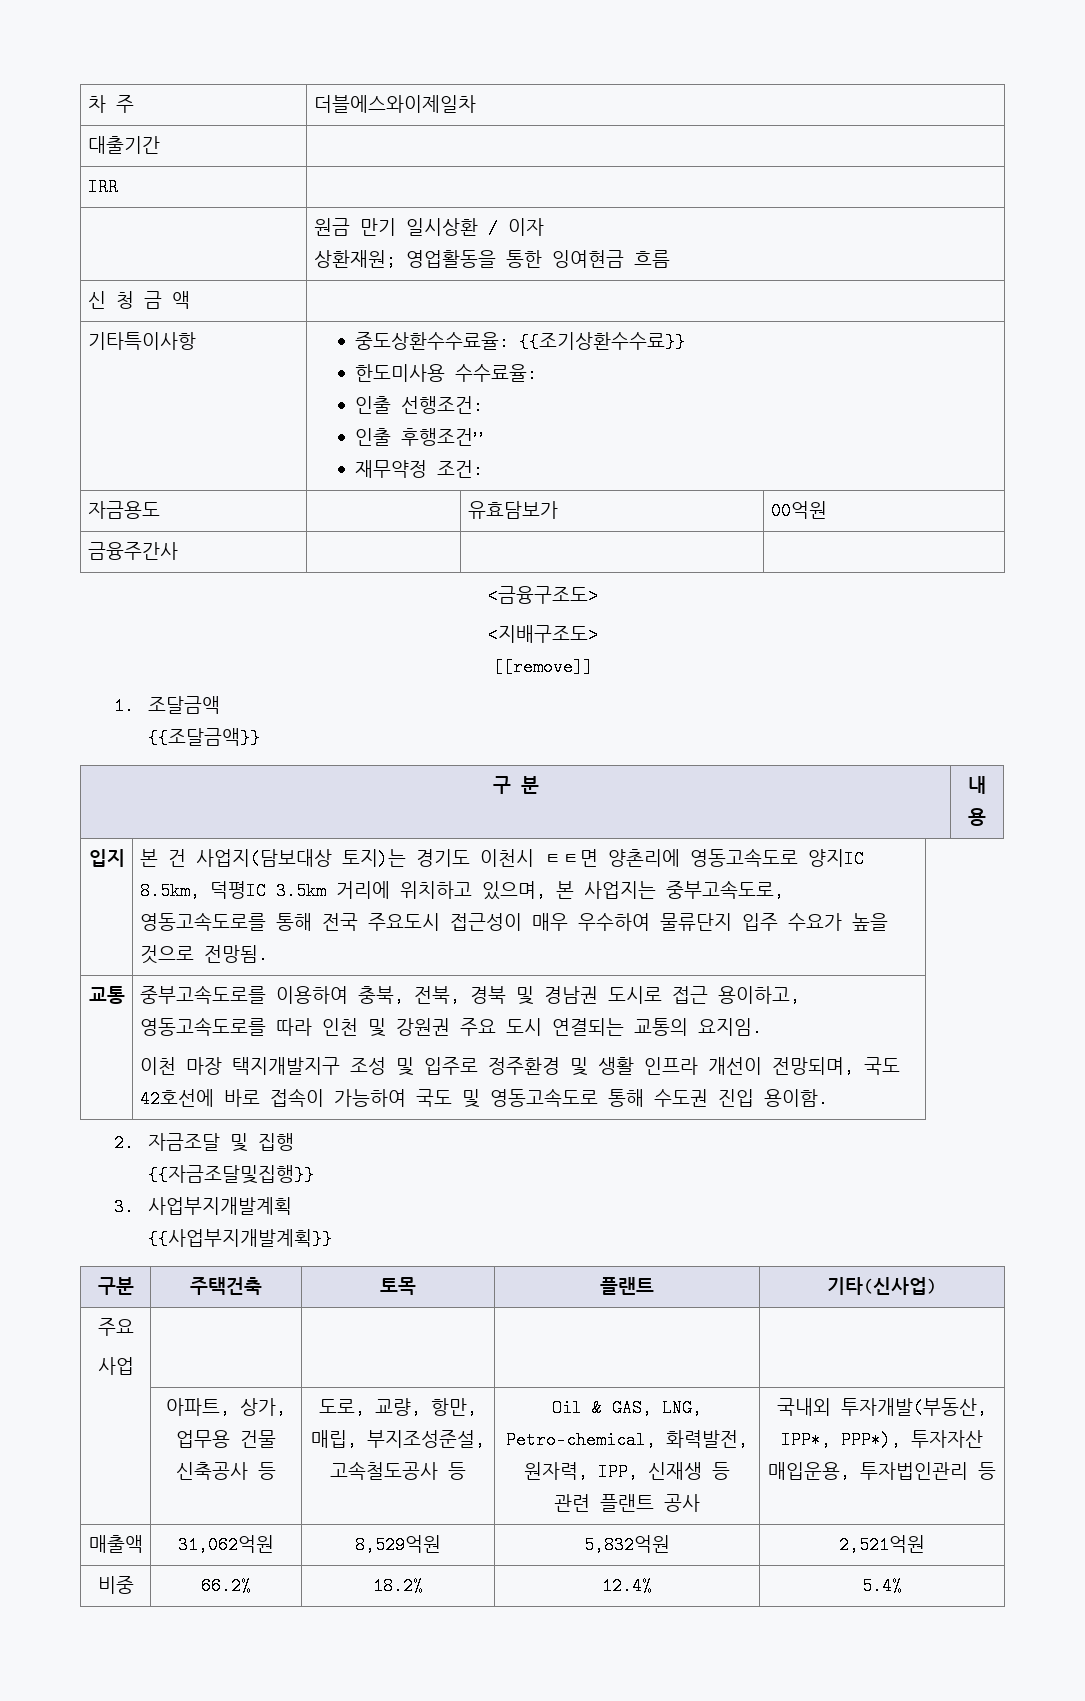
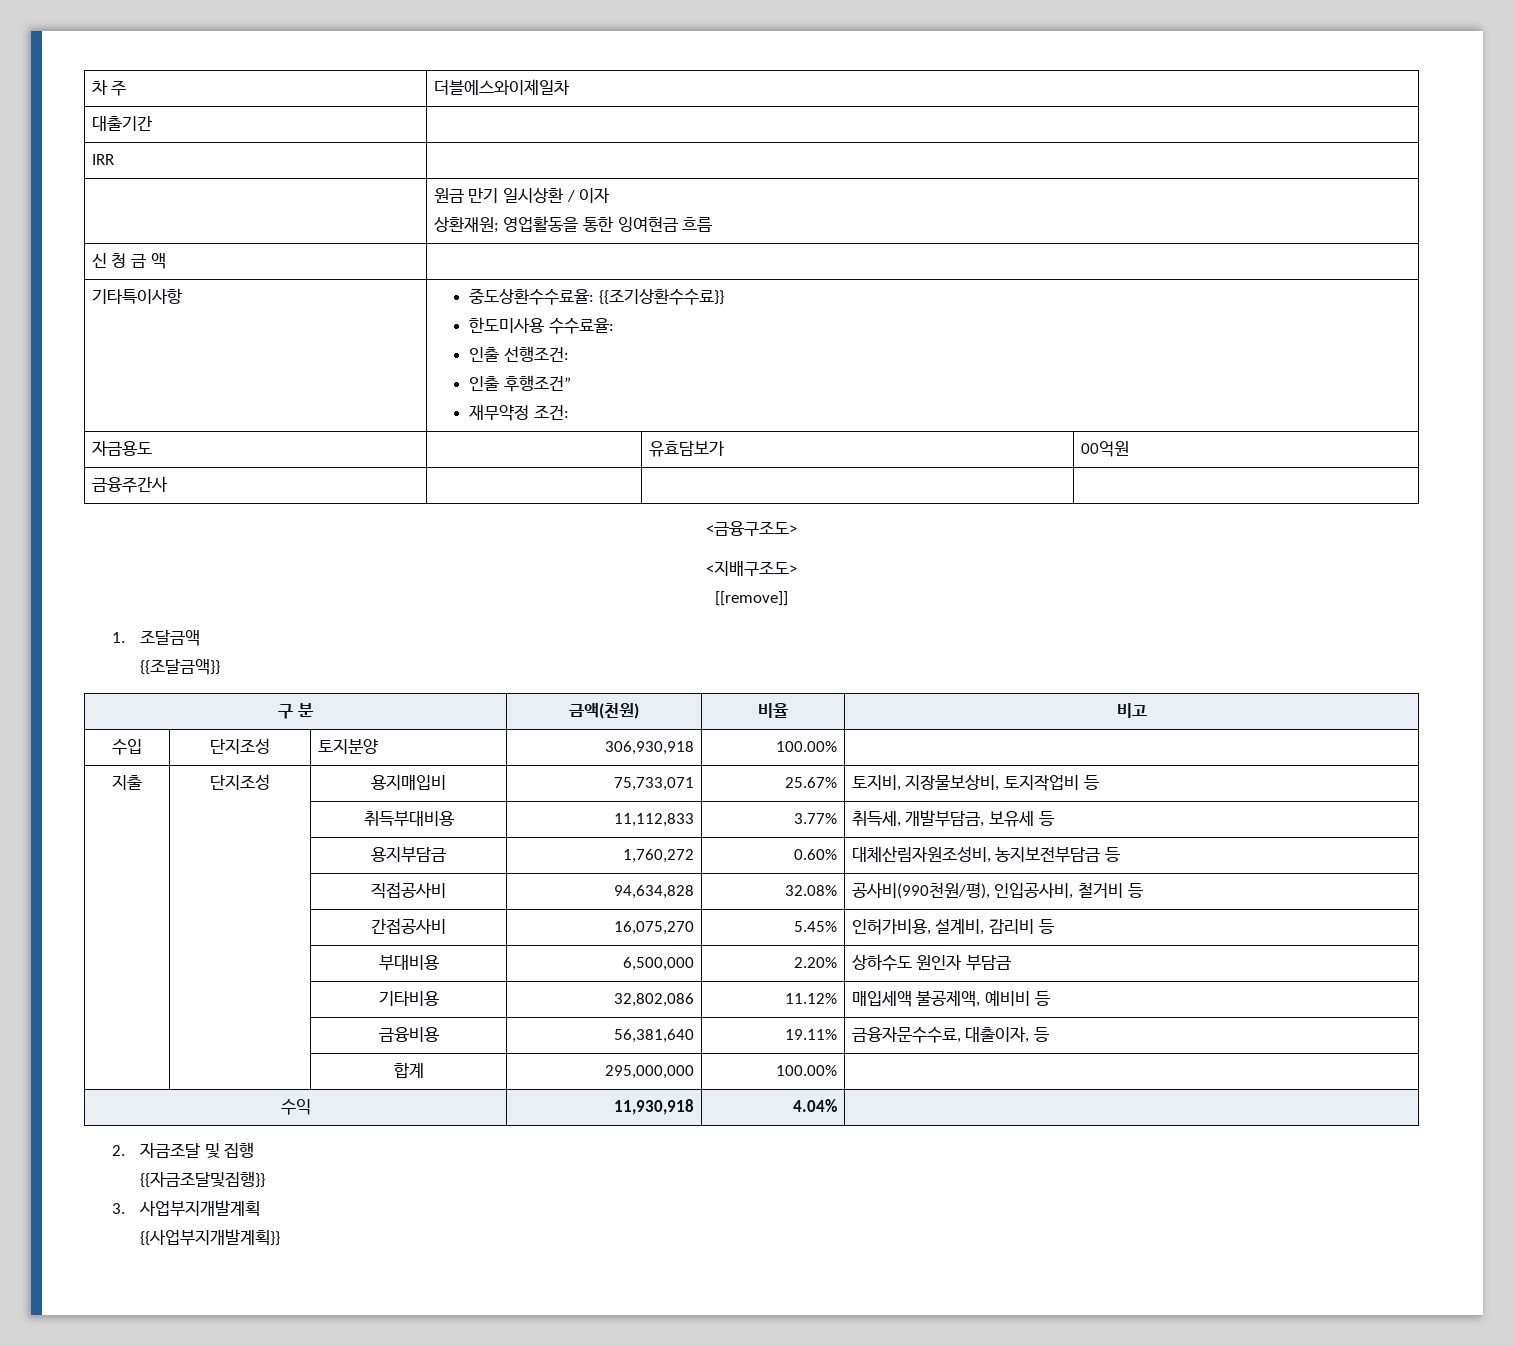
- 구 분 | 내 용
- 입지 | 본 건 사업지(담보대상 토지)는 경기도 이천시 ㅌㅌ면 양촌리에 영동고속도로 양지IC 8.5km, 덕평IC 3.5km 거리에 위치하고 있으며, 본 사업지는 중부고속도로, 영동고속도로를 통해 전국 주요도시 접근성이 매우 우수하여 물류단지 입주 수요가 높을 것으로 전망됨.
- 교통 | 중부고속도로를 이용하여 충북, 전북, 경북 및 경남권 도시로 접근 용이하고, 영동고속도로를 따라 인천 및 강원권 주요 도시 연결되는 교통의 요지임.
- 이천 마장 택지개발지구 조성 및 입주로 정주환경 및 생활 인프라 개선이 전망되며, 국도 42호선에 바로 접속이 가능하여 국도 및 영동고속도로 통해 수도권 진입 용이함.
+ 구 분 | 금액(천원) | 비율 | 비고
+ 수입 | 단지조성 | 토지분양 | 306,930,918 | 100.00% |
+ 지출 | 단지조성 | 용지매입비 | 75,733,071 | 25.67% | 토지비, 지장물보상비, 토지작업비 등
+ | | 취득부대비용 | 11,112,833 | 3.77% | 취득세, 개발부담금, 보유세 등
+ | | 용지부담금 | 1,760,272 | 0.60% | 대체산림자원조성비, 농지보전부담금 등
+ | | 직접공사비 | 94,634,828 | 32.08% | 공사비(990천원/평), 인입공사비, 철거비 등
+ | | 간접공사비 | 16,075,270 | 5.45% | 인허가비용, 설계비, 감리비 등
+ | | 부대비용 | 6,500,000 | 2.20% | 상하수도 원인자 부담금
+ | | 기타비용 | 32,802,086 | 11.12% | 매입세액 불공제액, 예비비 등
+ | | 금융비용 | 56,381,640 | 19.11% | 금융자문수수료, 대출이자, 등
+ | | 합계 | 295,000,000 | 100.00% |
+ 수익 | 11,930,918 | 4.04% |
- 구분 | 주택건축 | 토목 | 플랜트 | 기타(신사업)
- 주요
- 사업 | | | |
- | 아파트, 상가, 업무용 건물 신축공사 등 | 도로, 교량, 항만, 매립, 부지조성준설, 고속철도공사 등 | Oil & GAS, LNG, Petro-chemical, 화력발전, 원자력, IPP, 신재생 등 관련 플랜트 공사 | 국내외 투자개발(부동산, IPP*, PPP*), 투자자산 매입운용, 투자법인관리 등
- 매출액 | 31,062억원 | 8,529억원 | 5,832억원 | 2,521억원
- 비중 | 66.2% | 18.2% | 12.4% | 5.4%

